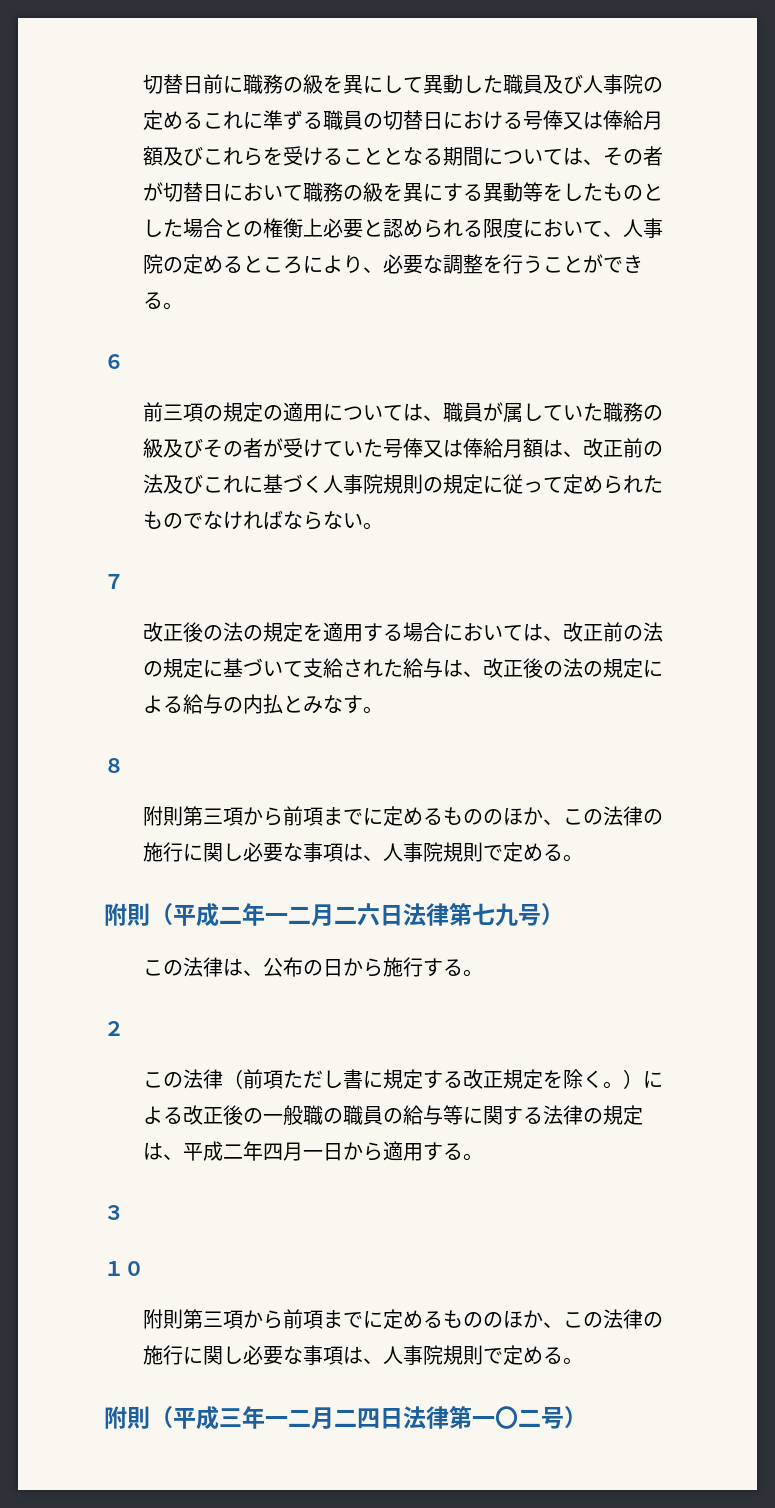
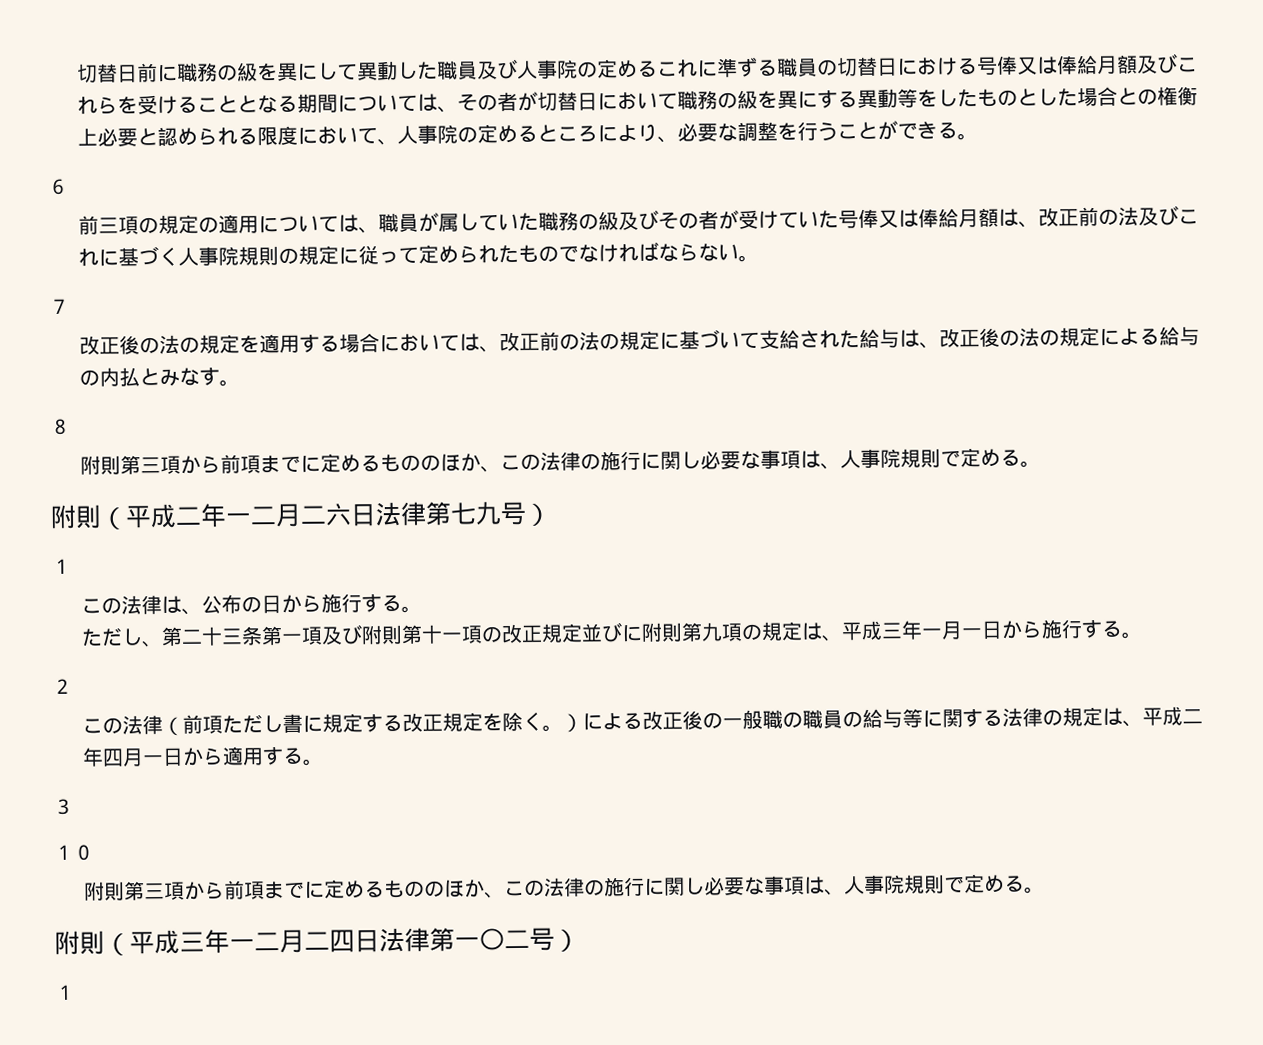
  附則（平成二年一二月二六日法律第七九号）
+ １
+ ただし、第二十三条第一項及び附則第十一項の改正規定並びに附則第九項の規定は、平成三年一月一日から施行する。
  附則（平成三年一二月二四日法律第一〇二号）
+ １

